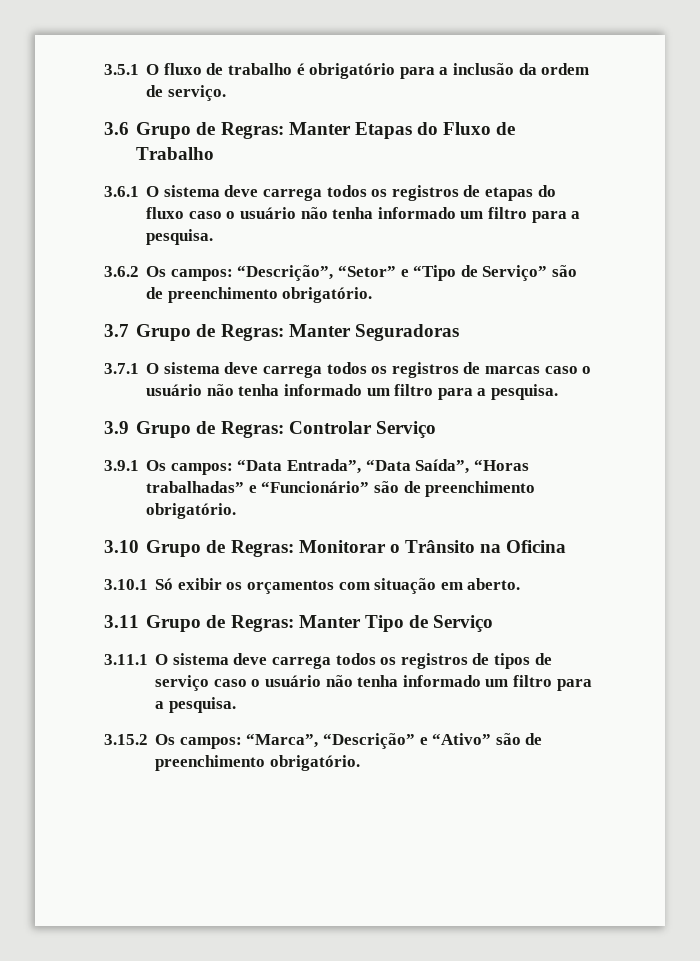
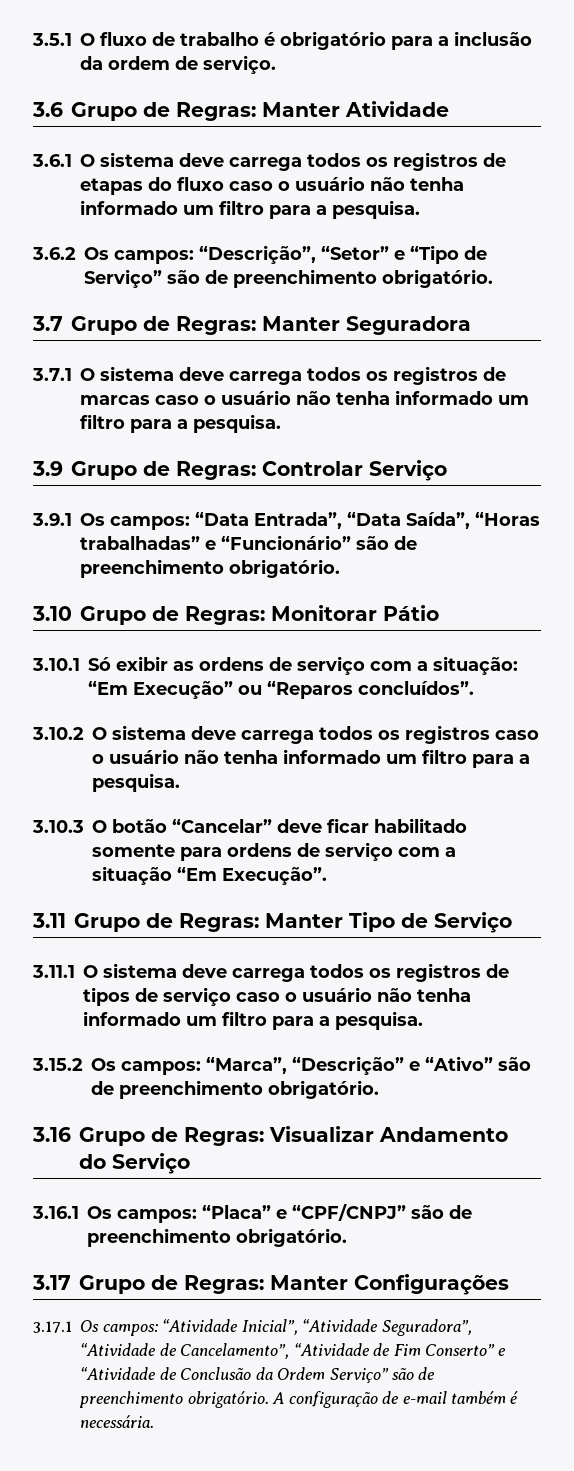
- 3.6 Grupo de Regras: Manter Etapas do Fluxo de Trabalho
+ 3.6 Grupo de Regras: Manter Atividade
- 3.7 Grupo de Regras: Manter Seguradoras
+ 3.7 Grupo de Regras: Manter Seguradora
- 3.10 Grupo de Regras: Monitorar o Trânsito na Oficina
+ 3.10 Grupo de Regras: Monitorar Pátio
- 3.10.1 Só exibir os orçamentos com situação em aberto.
+ 3.10.1 Só exibir as ordens de serviço com a situação: “Em Execução” ou “Reparos concluídos”.
+ 3.10.2 O sistema deve carrega todos os registros caso o usuário não tenha informado um filtro para a pesquisa.
+ 3.10.3 O botão “Cancelar” deve ficar habilitado somente para ordens de serviço com a situação “Em Execução”.
+ 3.16 Grupo de Regras: Visualizar Andamento do Serviço
+ 3.16.1 Os campos: “Placa” e “CPF/CNPJ” são de preenchimento obrigatório.
+ 3.17 Grupo de Regras: Manter Configurações
+ 3.17.1 Os campos: “Atividade Inicial”, “Atividade Seguradora”, “Atividade de Cancelamento”, “Atividade de Fim Conserto” e “Atividade de Conclusão da Ordem Serviço” são de preenchimento obrigatório. A configuração de e-mail também é necessária.

